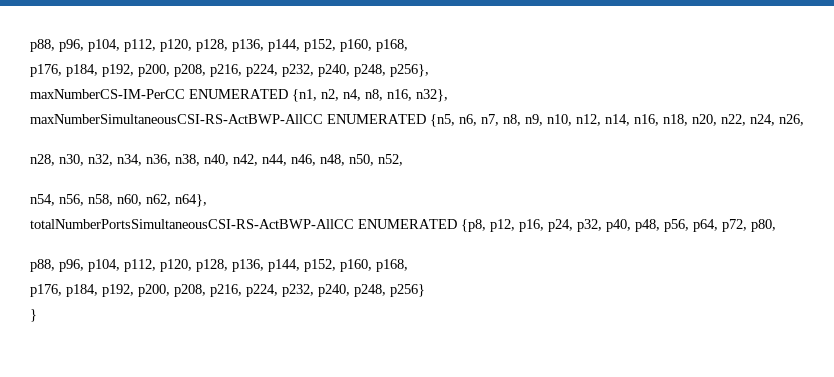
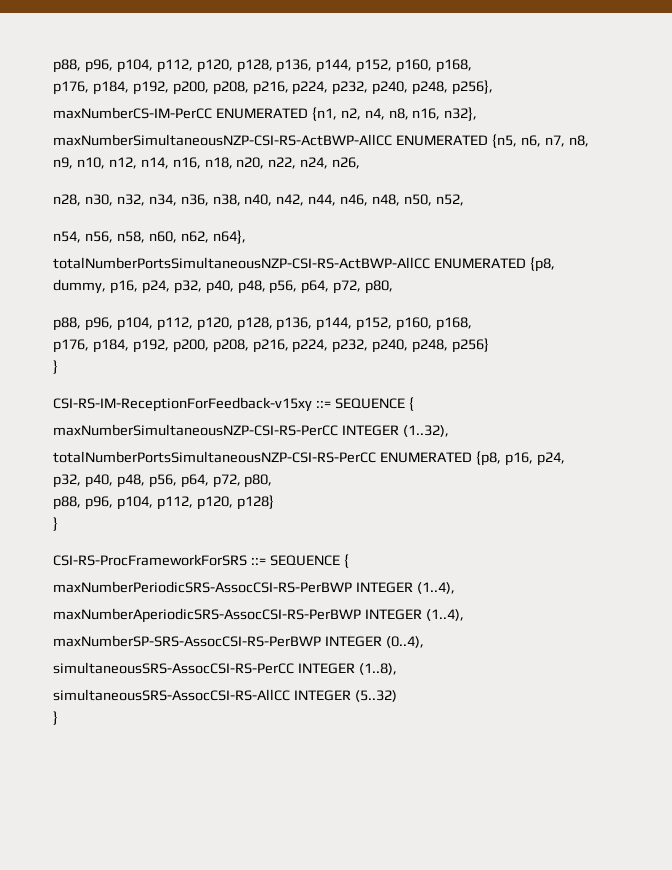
- maxNumberSimultaneousCSI-RS-ActBWP-AllCC ENUMERATED {n5, n6, n7, n8, n9, n10, n12, n14, n16, n18, n20, n22, n24, n26,
+ maxNumberSimultaneousNZP-CSI-RS-ActBWP-AllCC ENUMERATED {n5, n6, n7, n8, n9, n10, n12, n14, n16, n18, n20, n22, n24, n26,
- totalNumberPortsSimultaneousCSI-RS-ActBWP-AllCC ENUMERATED {p8, p12, p16, p24, p32, p40, p48, p56, p64, p72, p80,
+ totalNumberPortsSimultaneousNZP-CSI-RS-ActBWP-AllCC ENUMERATED {p8, dummy, p16, p24, p32, p40, p48, p56, p64, p72, p80,
+ CSI-RS-IM-ReceptionForFeedback-v15xy ::= SEQUENCE {
+ maxNumberSimultaneousNZP-CSI-RS-PerCC INTEGER (1..32),
+ totalNumberPortsSimultaneousNZP-CSI-RS-PerCC ENUMERATED {p8, p16, p24, p32, p40, p48, p56, p64, p72, p80,
+ p88, p96, p104, p112, p120, p128}
+ }
+ CSI-RS-ProcFrameworkForSRS ::= SEQUENCE {
+ maxNumberPeriodicSRS-AssocCSI-RS-PerBWP INTEGER (1..4),
+ maxNumberAperiodicSRS-AssocCSI-RS-PerBWP INTEGER (1..4),
+ maxNumberSP-SRS-AssocCSI-RS-PerBWP INTEGER (0..4),
+ simultaneousSRS-AssocCSI-RS-PerCC INTEGER (1..8),
+ simultaneousSRS-AssocCSI-RS-AllCC INTEGER (5..32)
+ }

